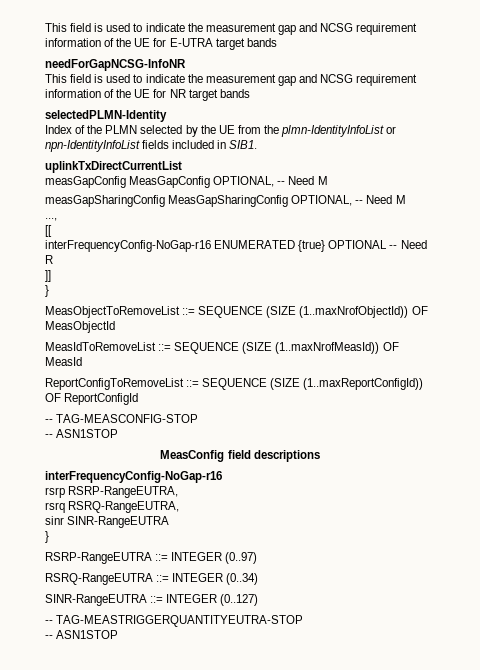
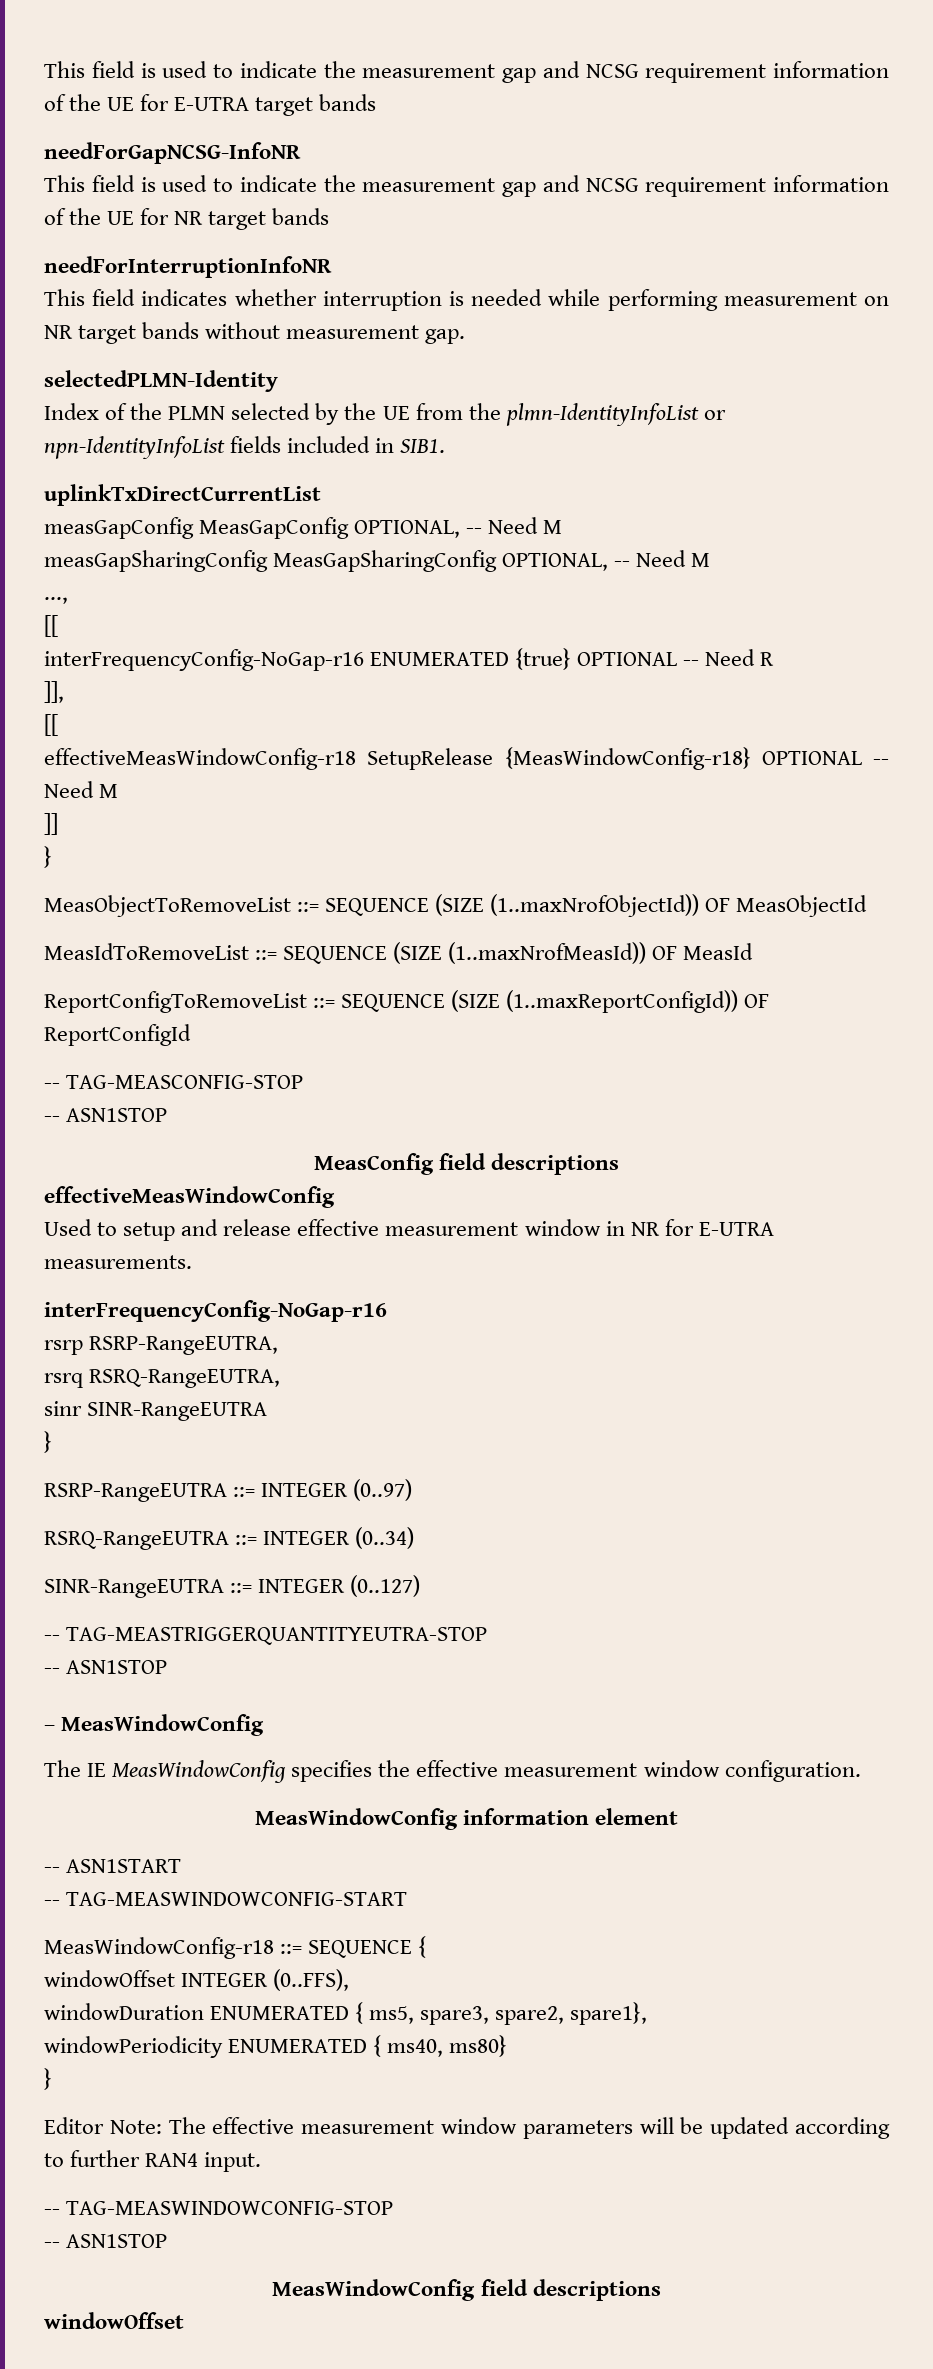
+ needForInterruptionInfoNR
+ This field indicates whether interruption is needed while performing measurement on NR target bands without measurement gap.
+ ]],
+ [[
+ effectiveMeasWindowConfig-r18 SetupRelease {MeasWindowConfig-r18} OPTIONAL -- Need M
+ effectiveMeasWindowConfig
+ Used to setup and release effective measurement window in NR for E-UTRA measurements.
+ – MeasWindowConfig
+ The IE MeasWindowConfig specifies the effective measurement window configuration.
+ MeasWindowConfig information element
+ -- ASN1START
+ -- TAG-MEASWINDOWCONFIG-START
+ MeasWindowConfig-r18 ::= SEQUENCE {
+ windowOffset INTEGER (0..FFS),
+ windowDuration ENUMERATED { ms5, spare3, spare2, spare1},
+ windowPeriodicity ENUMERATED { ms40, ms80}
+ }
+ Editor Note: The effective measurement window parameters will be updated according to further RAN4 input.
+ -- TAG-MEASWINDOWCONFIG-STOP
+ -- ASN1STOP
+ MeasWindowConfig field descriptions
+ windowOffset

